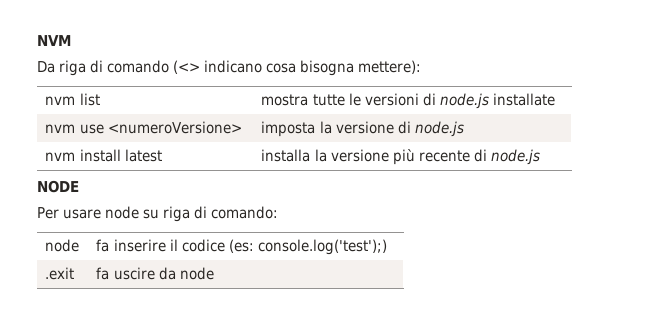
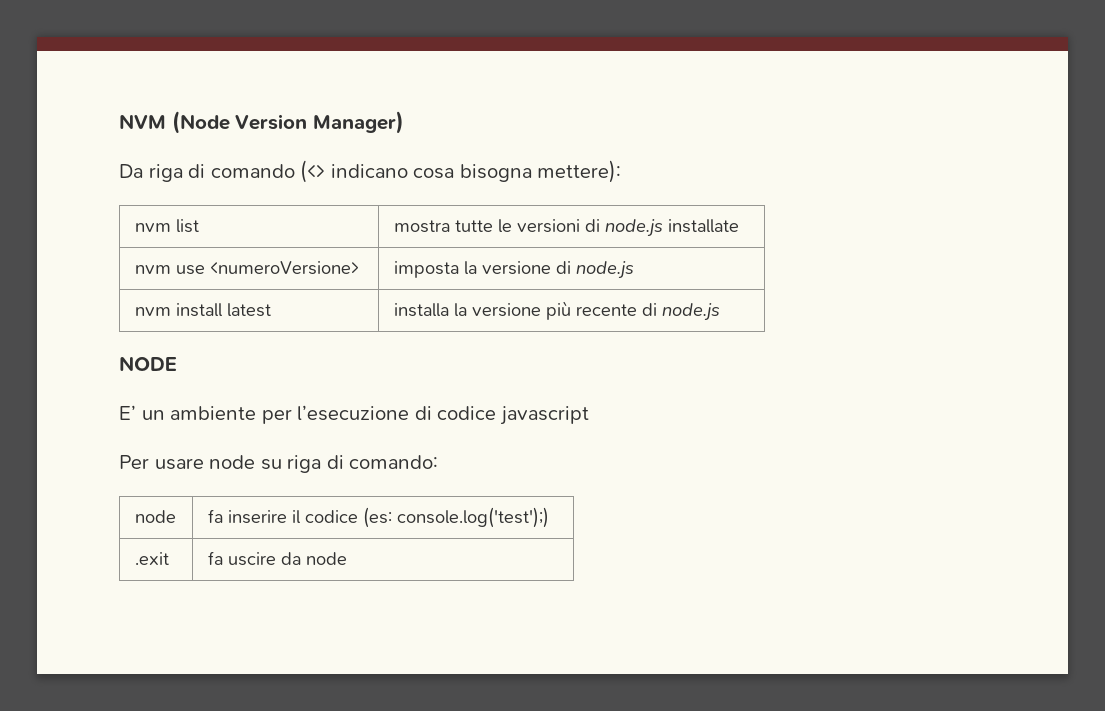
- NVM
+ NVM (Node Version Manager)
+ E’ un ambiente per l’esecuzione di codice javascript

